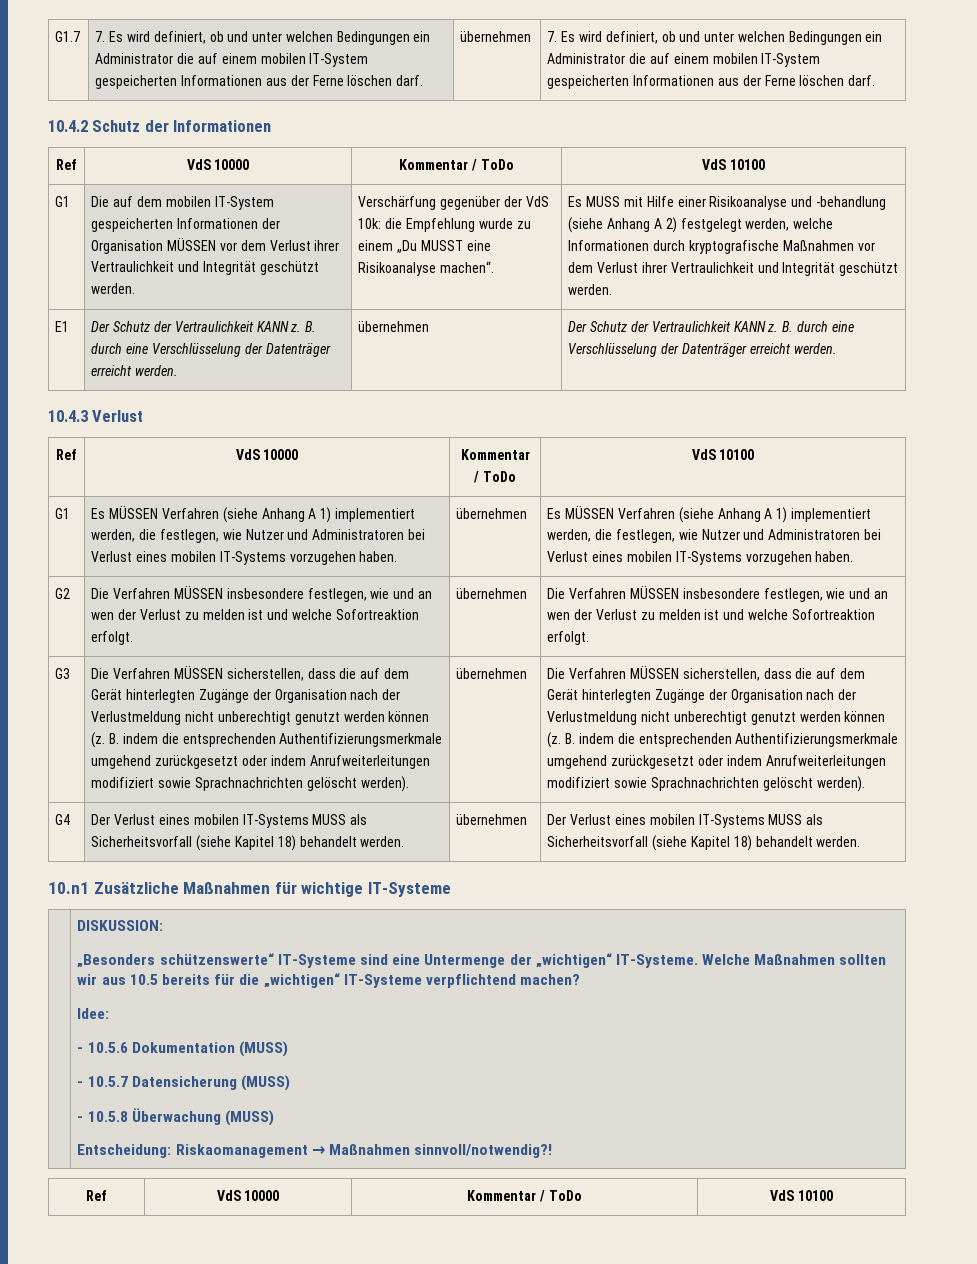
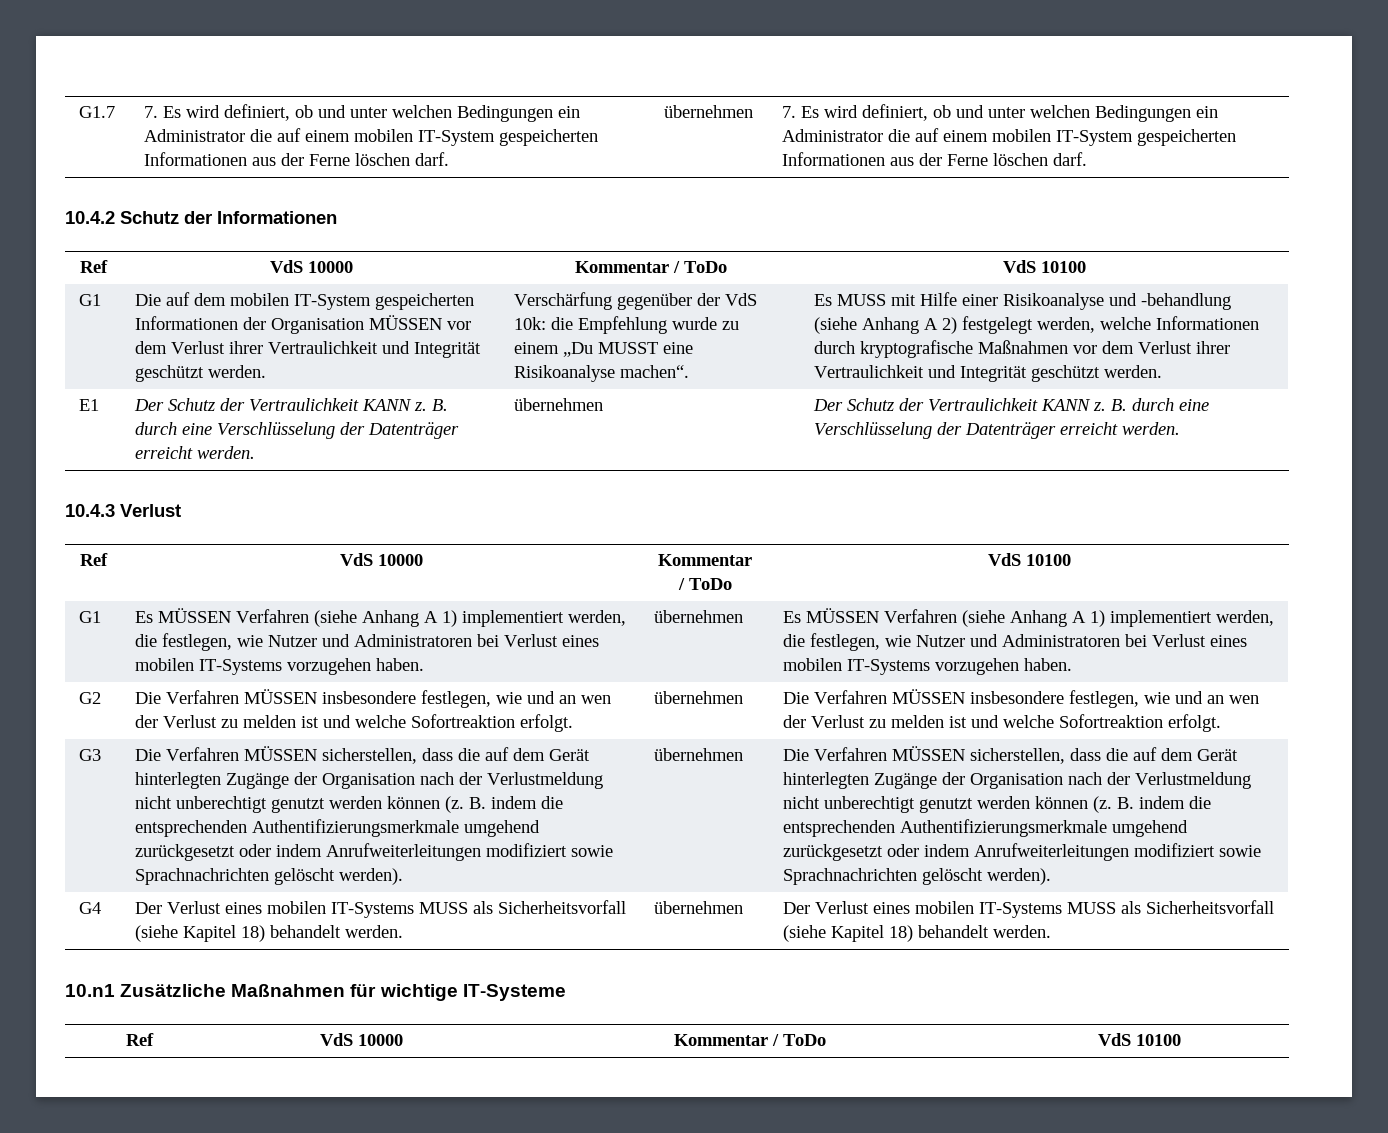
- DISKUSSION:
- „Besonders schützenswerte“ IT-Systeme sind eine Untermenge der „wichtigen“ IT-Systeme. Welche Maßnahmen sollten wir aus 10.5 bereits für die „wichtigen“ IT-Systeme verpflichtend machen?
- Idee:
- - 10.5.6 Dokumentation (MUSS)
- - 10.5.7 Datensicherung (MUSS)
- - 10.5.8 Überwachung (MUSS)
- Entscheidung: Riskaomanagement → Maßnahmen sinnvoll/notwendig?!

